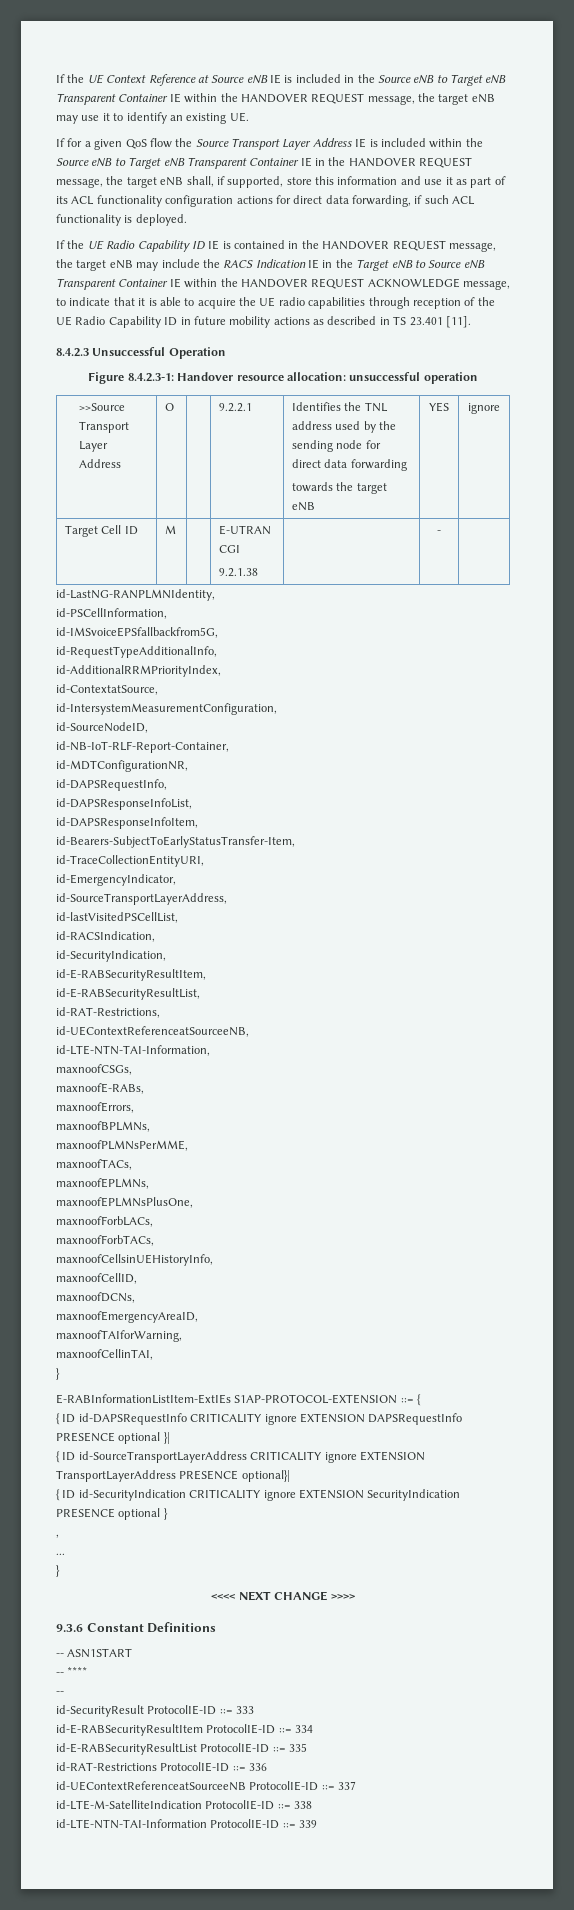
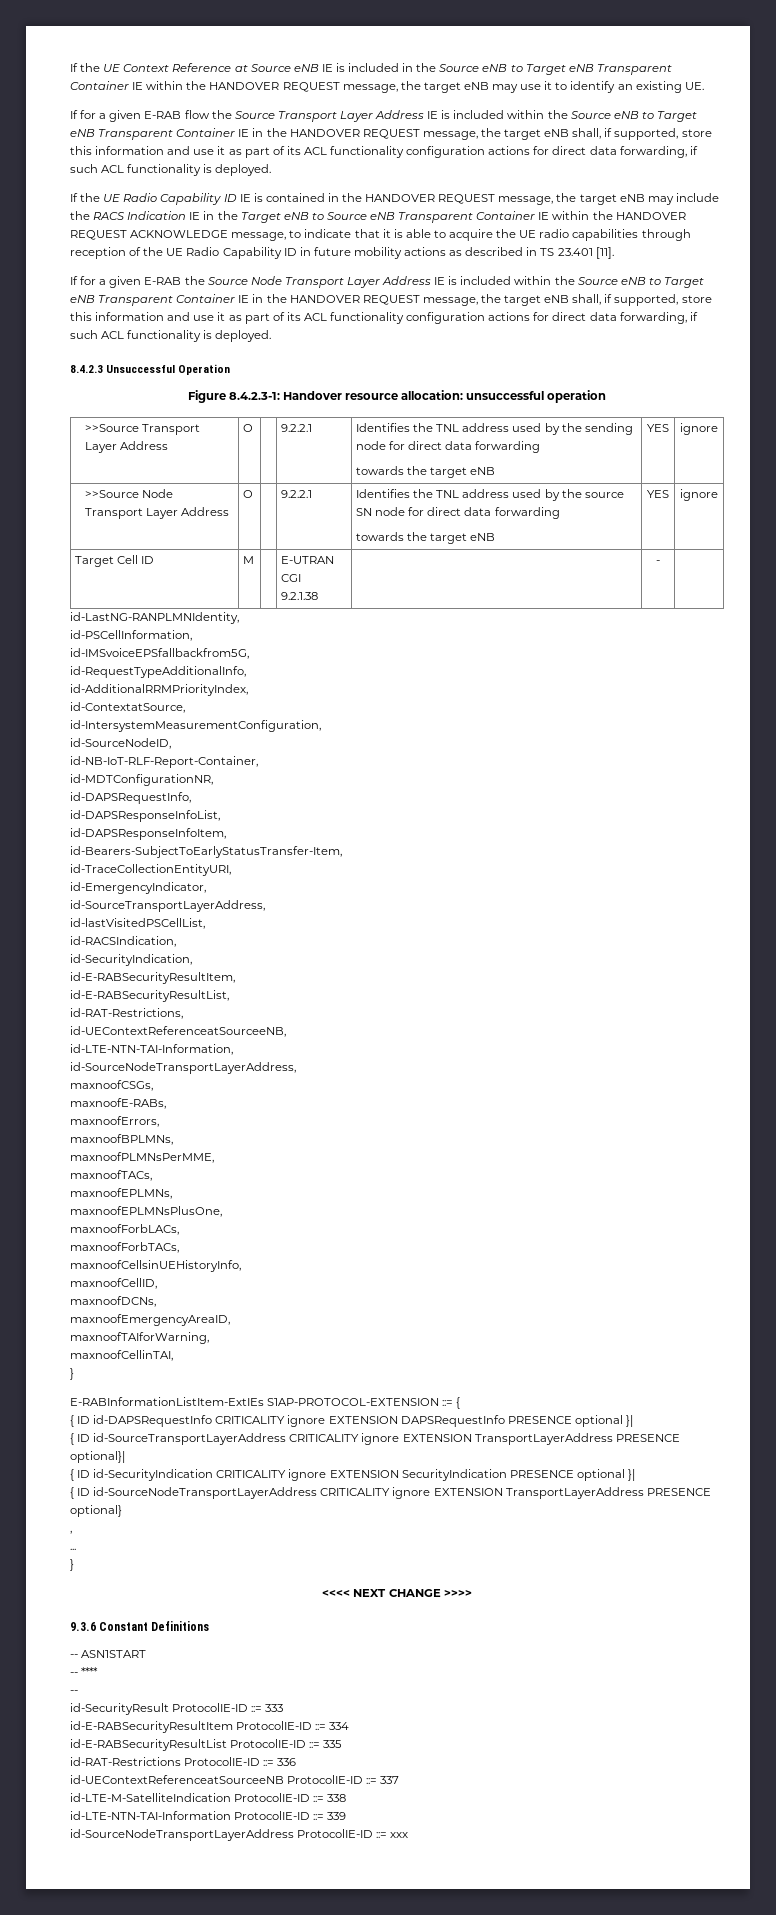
- If for a given QoS flow the Source Transport Layer Address IE is included within the Source eNB to Target eNB Transparent Container IE in the HANDOVER REQUEST message, the target eNB shall, if supported, store this information and use it as part of its ACL functionality configuration actions for direct data forwarding, if such ACL functionality is deployed.
+ If for a given E-RAB flow the Source Transport Layer Address IE is included within the Source eNB to Target eNB Transparent Container IE in the HANDOVER REQUEST message, the target eNB shall, if supported, store this information and use it as part of its ACL functionality configuration actions for direct data forwarding, if such ACL functionality is deployed.
+ If for a given E-RAB the Source Node Transport Layer Address IE is included within the Source eNB to Target eNB Transparent Container IE in the HANDOVER REQUEST message, the target eNB shall, if supported, store this information and use it as part of its ACL functionality configuration actions for direct data forwarding, if such ACL functionality is deployed.
+ >>Source Node Transport Layer Address | O | | 9.2.2.1 | Identifies the TNL address used by the source SN node for direct data forwarding
+ towards the target eNB | YES | ignore
+ id-SourceNodeTransportLayerAddress,
- { ID id-SecurityIndication CRITICALITY ignore EXTENSION SecurityIndication PRESENCE optional }
+ { ID id-SecurityIndication CRITICALITY ignore EXTENSION SecurityIndication PRESENCE optional }|
+ { ID id-SourceNodeTransportLayerAddress CRITICALITY ignore EXTENSION TransportLayerAddress PRESENCE optional}
+ id-SourceNodeTransportLayerAddress ProtocolIE-ID ::= xxx

